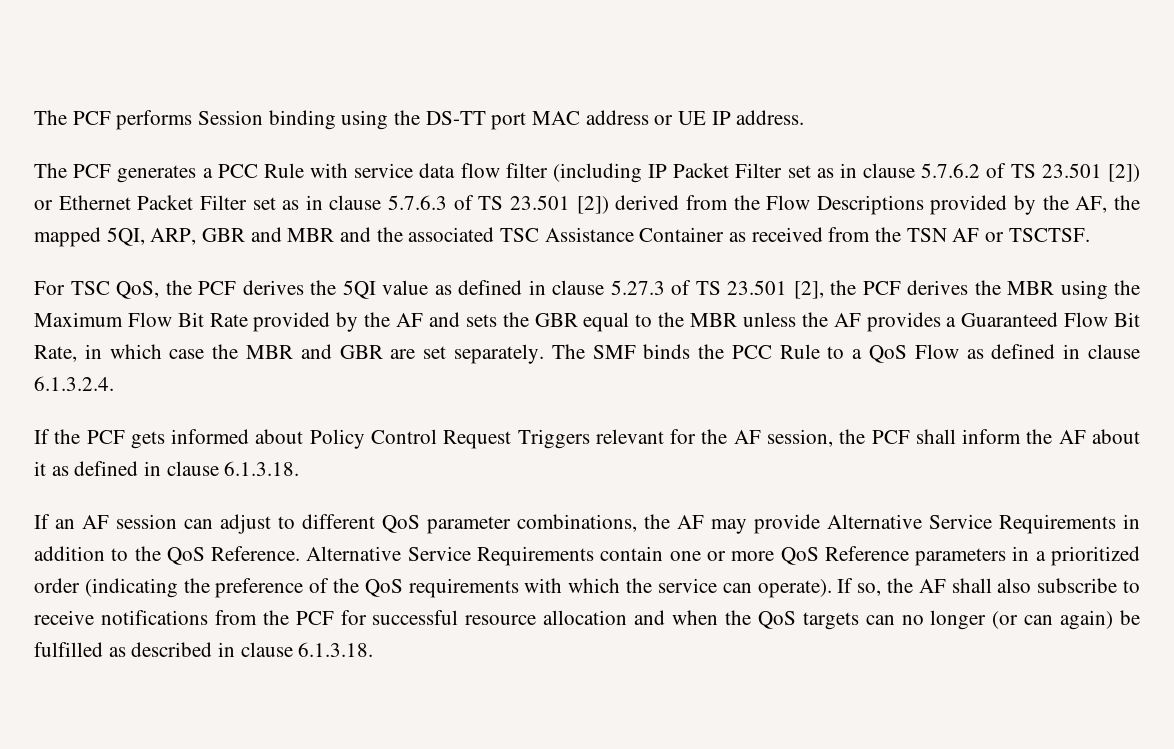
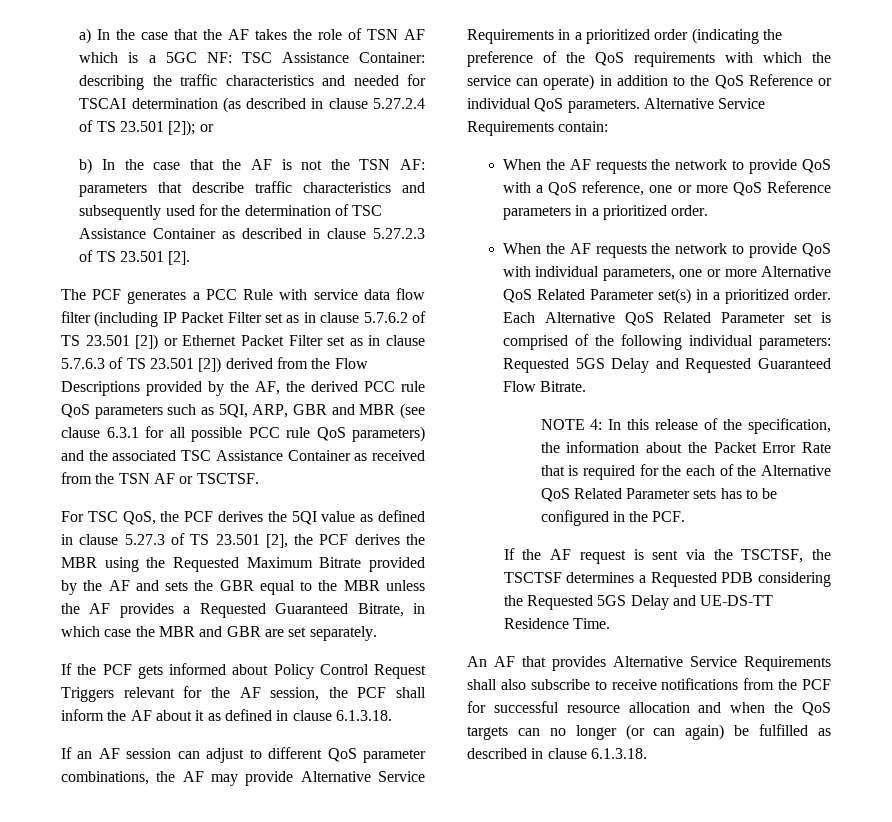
- The PCF performs Session binding using the DS-TT port MAC address or UE IP address.
+ a) In the case that the AF takes the role of TSN AF which is a 5GC NF: TSC Assistance Container: describing the traffic characteristics and needed for TSCAI determination (as described in clause 5.27.2.4 of TS 23.501 [2]); or
+ b) In the case that the AF is not the TSN AF: parameters that describe traffic characteristics and subsequently used for the determination of TSC Assistance Container as described in clause 5.27.2.3 of TS 23.501 [2].
- The PCF generates a PCC Rule with service data flow filter (including IP Packet Filter set as in clause 5.7.6.2 of TS 23.501 [2]) or Ethernet Packet Filter set as in clause 5.7.6.3 of TS 23.501 [2]) derived from the Flow Descriptions provided by the AF, the mapped 5QI, ARP, GBR and MBR and the associated TSC Assistance Container as received from the TSN AF or TSCTSF.
+ The PCF generates a PCC Rule with service data flow filter (including IP Packet Filter set as in clause 5.7.6.2 of TS 23.501 [2]) or Ethernet Packet Filter set as in clause 5.7.6.3 of TS 23.501 [2]) derived from the Flow Descriptions provided by the AF, the derived PCC rule QoS parameters such as 5QI, ARP, GBR and MBR (see clause 6.3.1 for all possible PCC rule QoS parameters) and the associated TSC Assistance Container as received from the TSN AF or TSCTSF.
- For TSC QoS, the PCF derives the 5QI value as defined in clause 5.27.3 of TS 23.501 [2], the PCF derives the MBR using the Maximum Flow Bit Rate provided by the AF and sets the GBR equal to the MBR unless the AF provides a Guaranteed Flow Bit Rate, in which case the MBR and GBR are set separately. The SMF binds the PCC Rule to a QoS Flow as defined in clause 6.1.3.2.4.
+ For TSC QoS, the PCF derives the 5QI value as defined in clause 5.27.3 of TS 23.501 [2], the PCF derives the MBR using the Requested Maximum Bitrate provided by the AF and sets the GBR equal to the MBR unless the AF provides a Requested Guaranteed Bitrate, in which case the MBR and GBR are set separately.
- If an AF session can adjust to different QoS parameter combinations, the AF may provide Alternative Service Requirements in addition to the QoS Reference. Alternative Service Requirements contain one or more QoS Reference parameters in a prioritized order (indicating the preference of the QoS requirements with which the service can operate). If so, the AF shall also subscribe to receive notifications from the PCF for successful resource allocation and when the QoS targets can no longer (or can again) be fulfilled as described in clause 6.1.3.18.
+ If an AF session can adjust to different QoS parameter combinations, the AF may provide Alternative Service Requirements in a prioritized order (indicating the preference of the QoS requirements with which the service can operate) in addition to the QoS Reference or individual QoS parameters. Alternative Service Requirements contain:
+ When the AF requests the network to provide QoS with a QoS reference, one or more QoS Reference parameters in a prioritized order.
+ When the AF requests the network to provide QoS with individual parameters, one or more Alternative QoS Related Parameter set(s) in a prioritized order. Each Alternative QoS Related Parameter set is comprised of the following individual parameters: Requested 5GS Delay and Requested Guaranteed Flow Bitrate.
+ NOTE 4: In this release of the specification, the information about the Packet Error Rate that is required for the each of the Alternative QoS Related Parameter sets has to be configured in the PCF.
+ If the AF request is sent via the TSCTSF, the TSCTSF determines a Requested PDB considering the Requested 5GS Delay and UE-DS-TT Residence Time.
+ An AF that provides Alternative Service Requirements shall also subscribe to receive notifications from the PCF for successful resource allocation and when the QoS targets can no longer (or can again) be fulfilled as described in clause 6.1.3.18.

